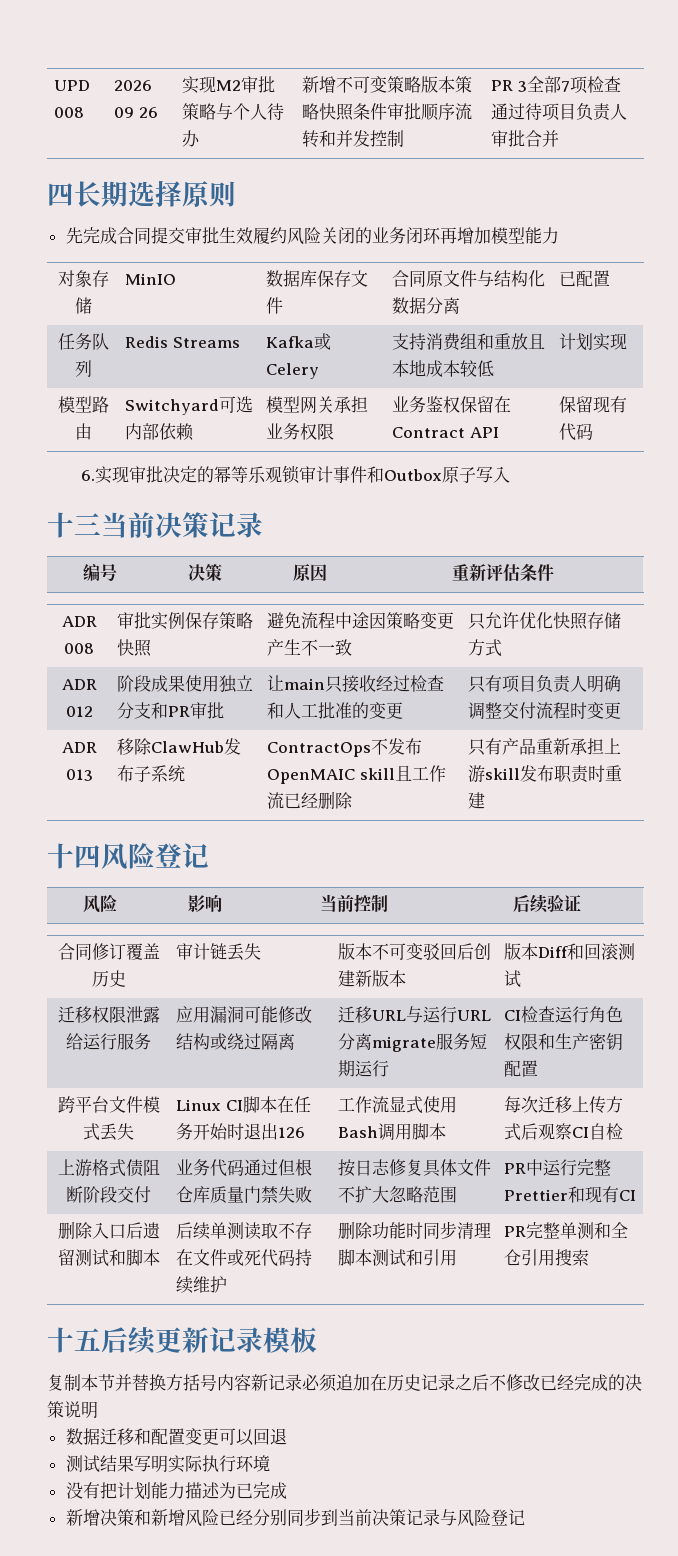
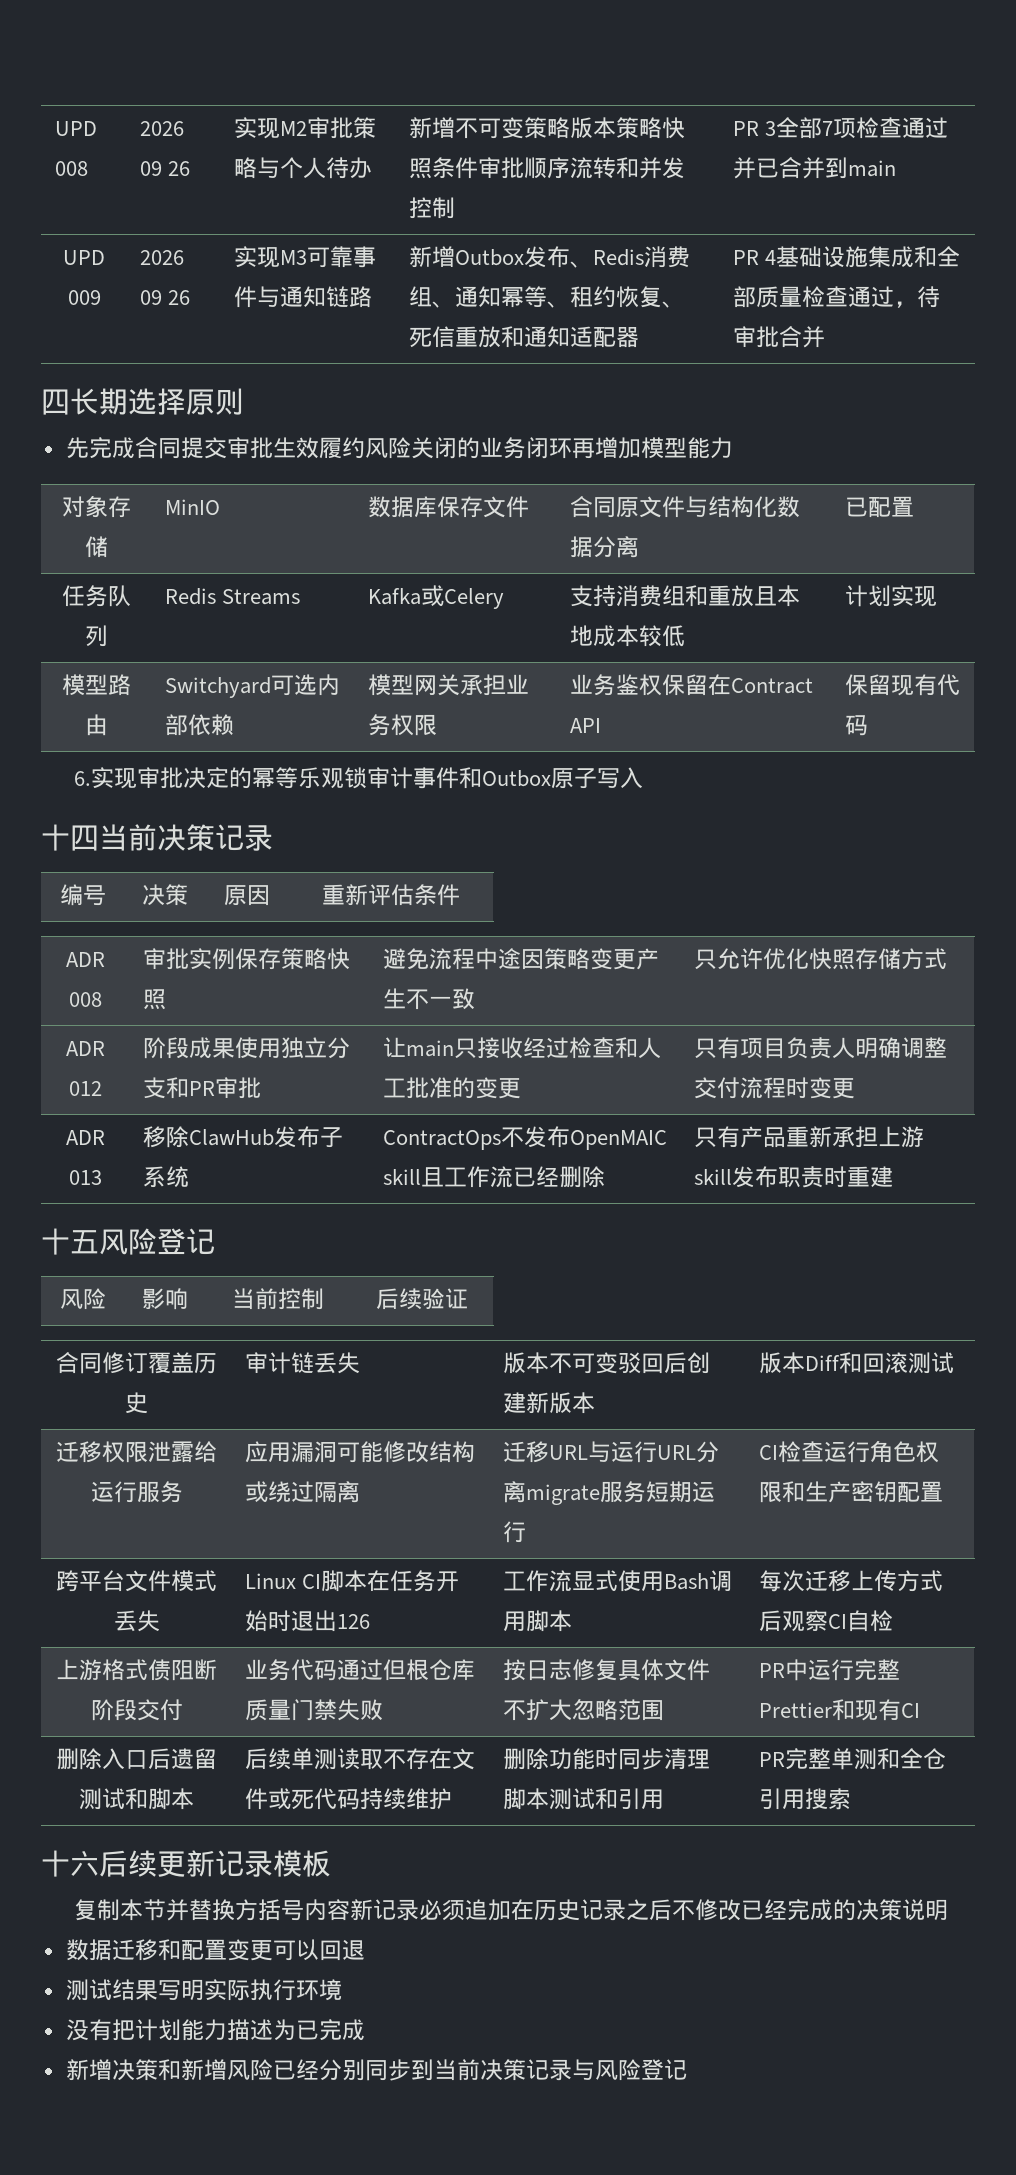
- UPD 008 | 2026 09 26 | 实现M2审批策略与个人待办 | 新增不可变策略版本策略快照条件审批顺序流转和并发控制 | PR 3全部7项检查通过待项目负责人审批合并
+ UPD 008 | 2026 09 26 | 实现M2审批策略与个人待办 | 新增不可变策略版本策略快照条件审批顺序流转和并发控制 | PR 3全部7项检查通过并已合并到main
+ UPD 009 | 2026 09 26 | 实现M3可靠事件与通知链路 | 新增Outbox发布、Redis消费组、通知幂等、租约恢复、死信重放和通知适配器 | PR 4基础设施集成和全部质量检查通过，待审批合并
- 十三当前决策记录
+ 十四当前决策记录
- 十四风险登记
+ 十五风险登记
- 十五后续更新记录模板
+ 十六后续更新记录模板

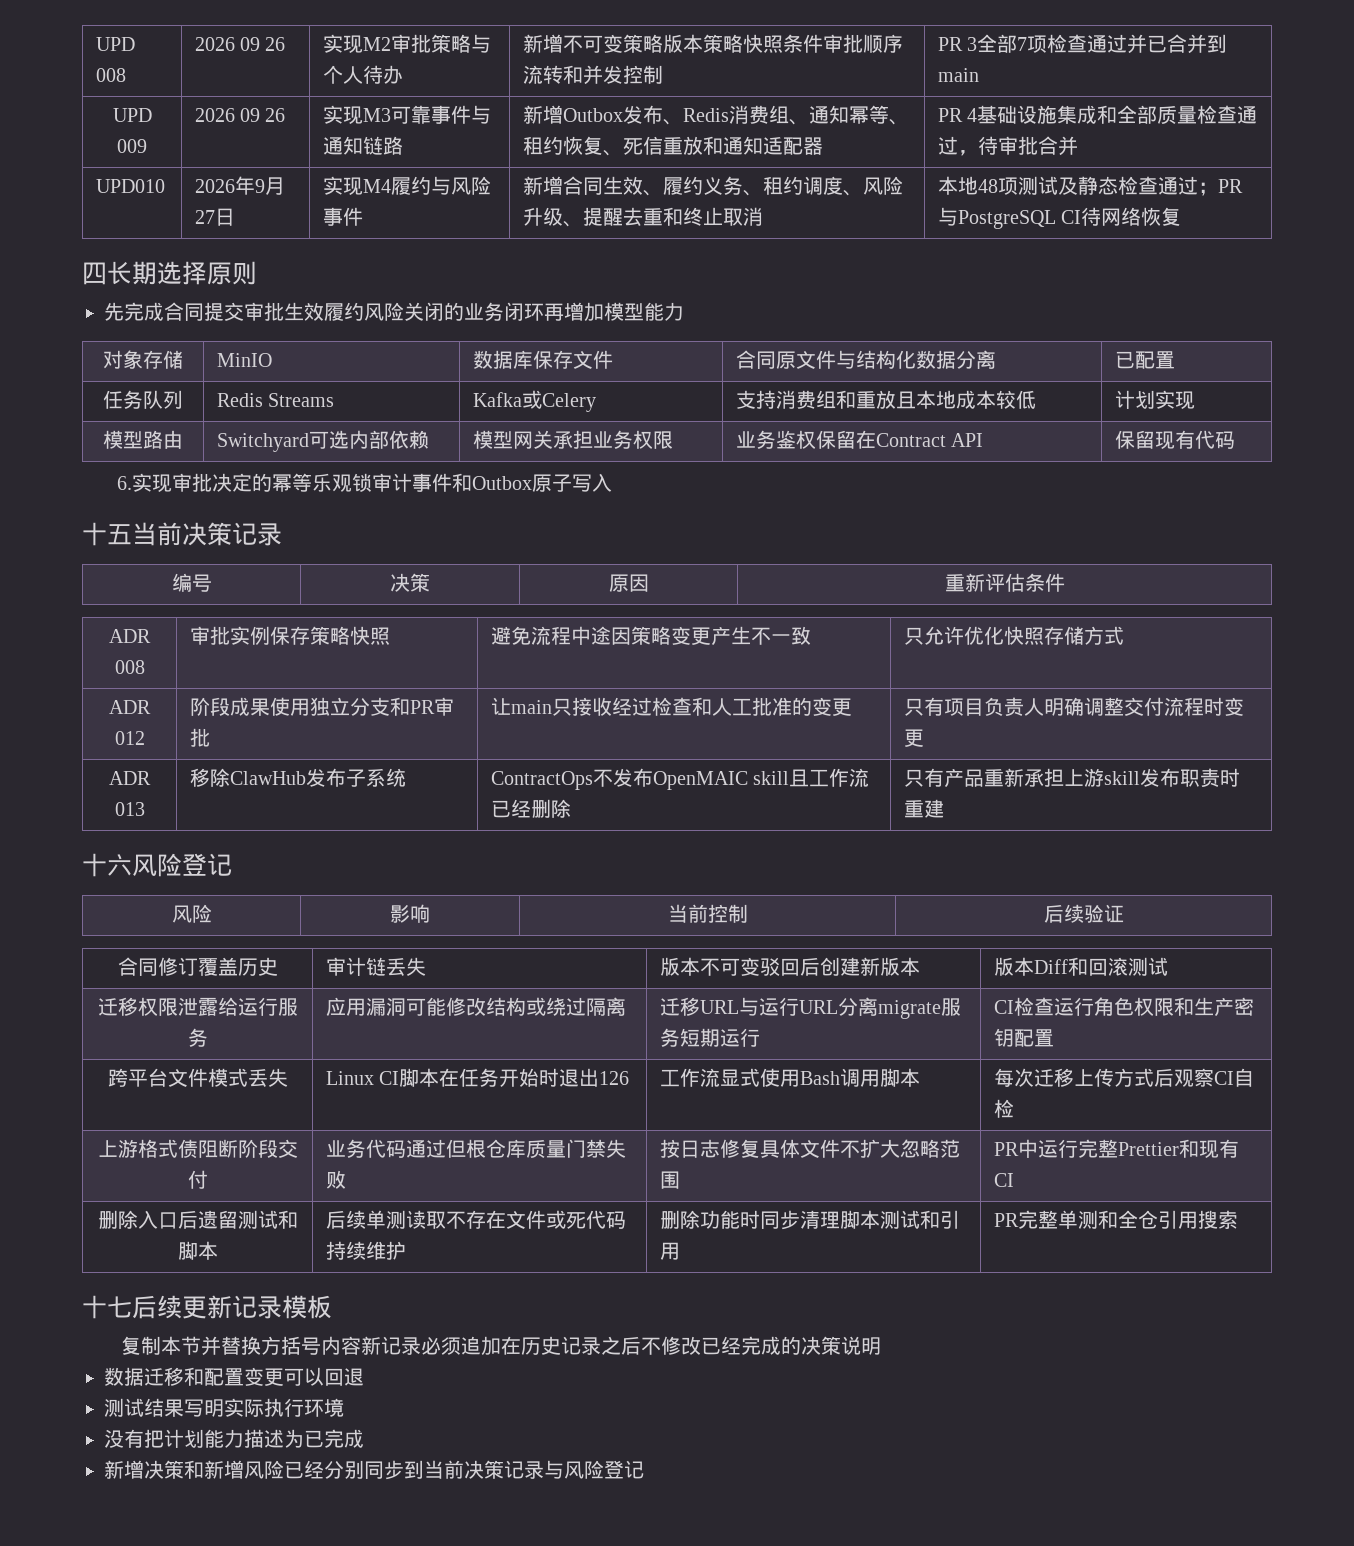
+ UPD010 | 2026年9月27日 | 实现M4履约与风险事件 | 新增合同生效、履约义务、租约调度、风险升级、提醒去重和终止取消 | 本地48项测试及静态检查通过；PR与PostgreSQL CI待网络恢复
- 十四当前决策记录
+ 十五当前决策记录
- 十五风险登记
+ 十六风险登记
- 十六后续更新记录模板
+ 十七后续更新记录模板

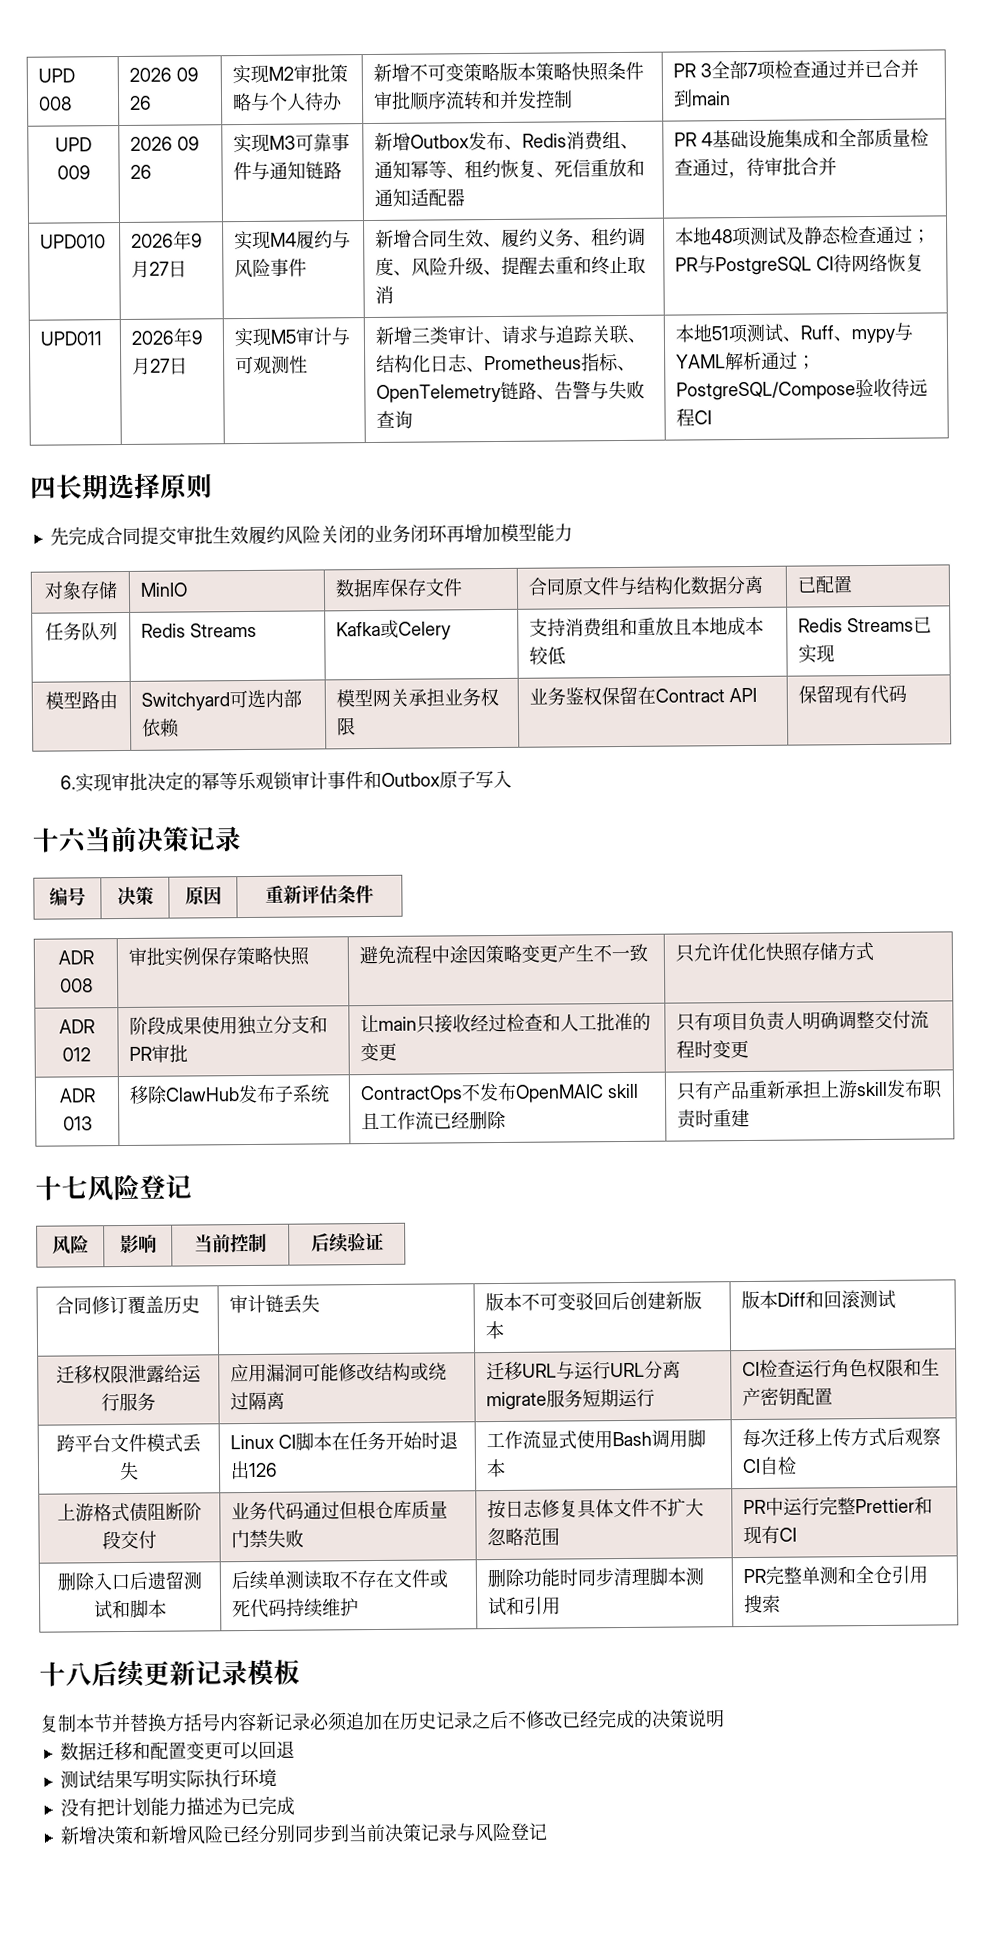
+ UPD011 | 2026年9月27日 | 实现M5审计与可观测性 | 新增三类审计、请求与追踪关联、结构化日志、Prometheus指标、OpenTelemetry链路、告警与失败查询 | 本地51项测试、Ruff、mypy与YAML解析通过；PostgreSQL/Compose验收待远程CI
- 任务队列 | Redis Streams | Kafka或Celery | 支持消费组和重放且本地成本较低 | 计划实现
+ 任务队列 | Redis Streams | Kafka或Celery | 支持消费组和重放且本地成本较低 | Redis Streams已实现
- 十五当前决策记录
+ 十六当前决策记录
- 十六风险登记
+ 十七风险登记
- 十七后续更新记录模板
+ 十八后续更新记录模板

